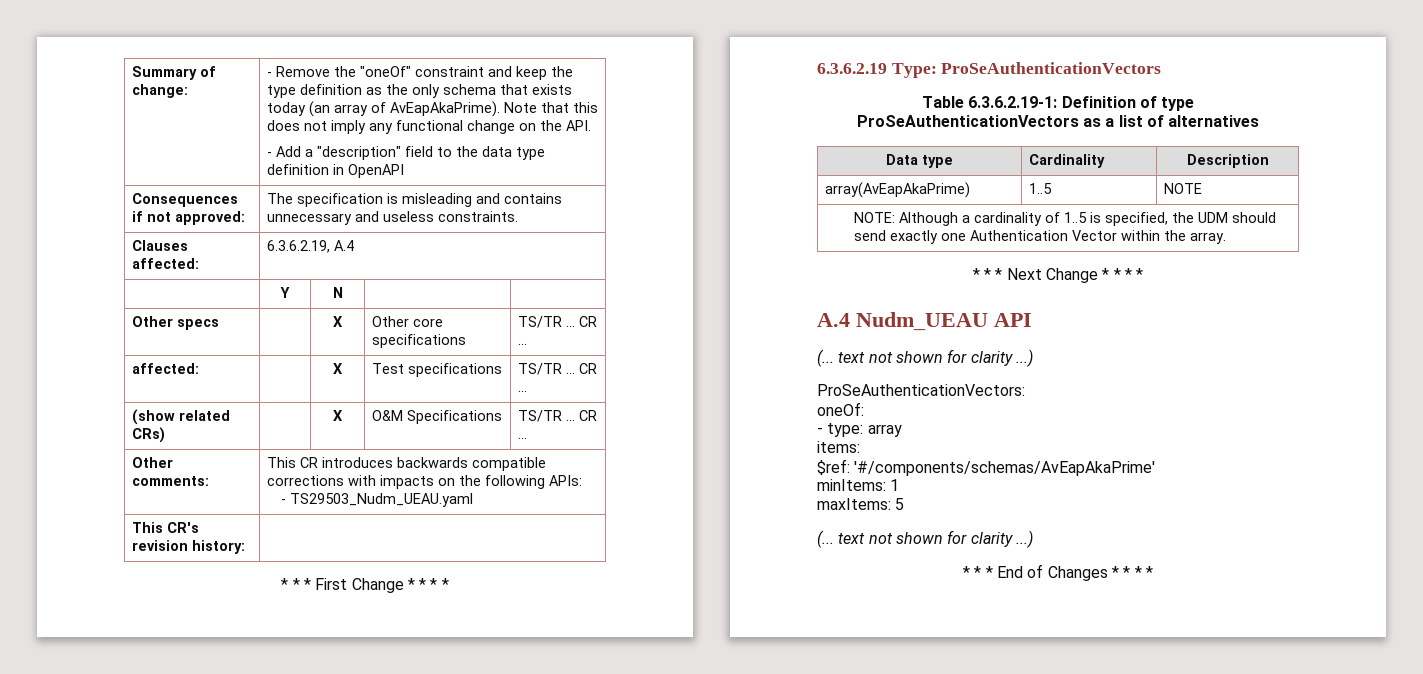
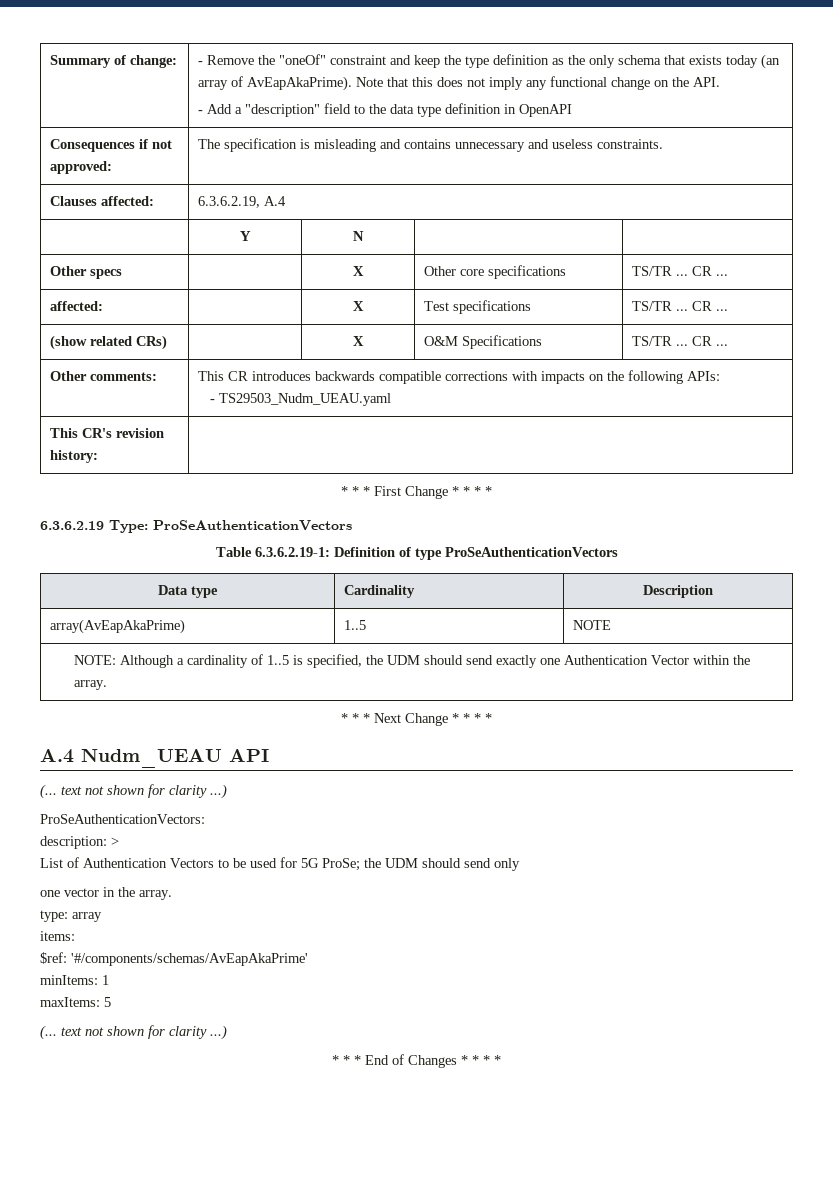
- Table 6.3.6.2.19-1: Definition of type ProSeAuthenticationVectors as a list of alternatives
+ Table 6.3.6.2.19-1: Definition of type ProSeAuthenticationVectors
- oneOf:
- - type: array
+ description: >
+ List of Authentication Vectors to be used for 5G ProSe; the UDM should send only
+ one vector in the array.
+ type: array

